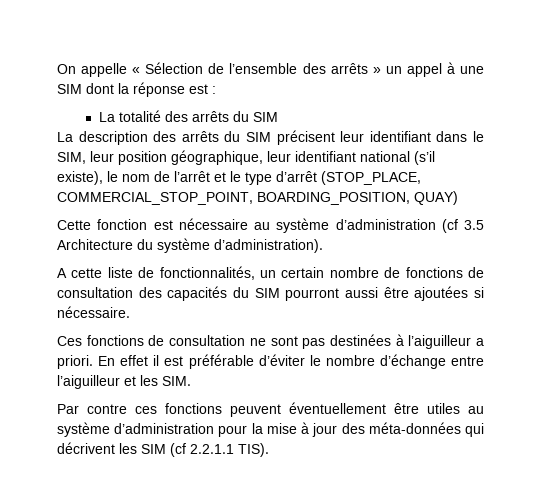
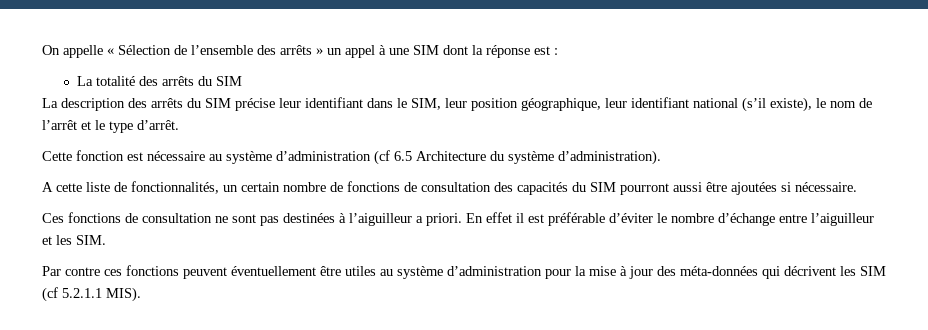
- La description des arrêts du SIM précisent leur identifiant dans le SIM, leur position géographique, leur identifiant national (s’il existe), le nom de l’arrêt et le type d’arrêt (STOP_PLACE, COMMERCIAL_STOP_POINT, BOARDING_POSITION, QUAY)
+ La description des arrêts du SIM précise leur identifiant dans le SIM, leur position géographique, leur identifiant national (s’il existe), le nom de l’arrêt et le type d’arrêt.
- Cette fonction est nécessaire au système d’administration (cf 3.5 Architecture du système d’administration).
+ Cette fonction est nécessaire au système d’administration (cf 6.5 Architecture du système d’administration).
- Par contre ces fonctions peuvent éventuellement être utiles au système d’administration pour la mise à jour des méta-données qui décrivent les SIM (cf 2.2.1.1 TIS).
+ Par contre ces fonctions peuvent éventuellement être utiles au système d’administration pour la mise à jour des méta-données qui décrivent les SIM (cf 5.2.1.1 MIS).

